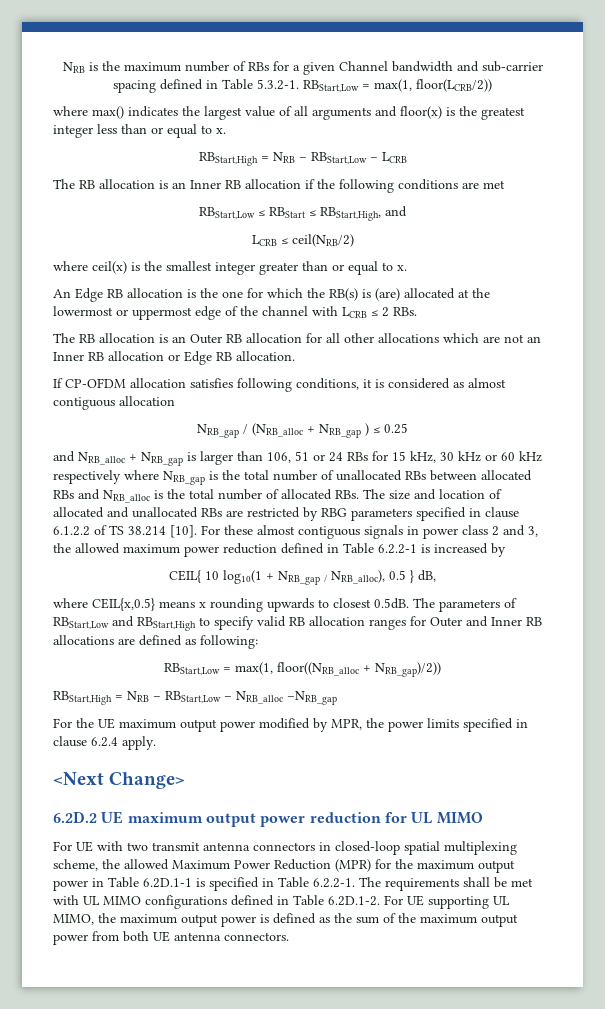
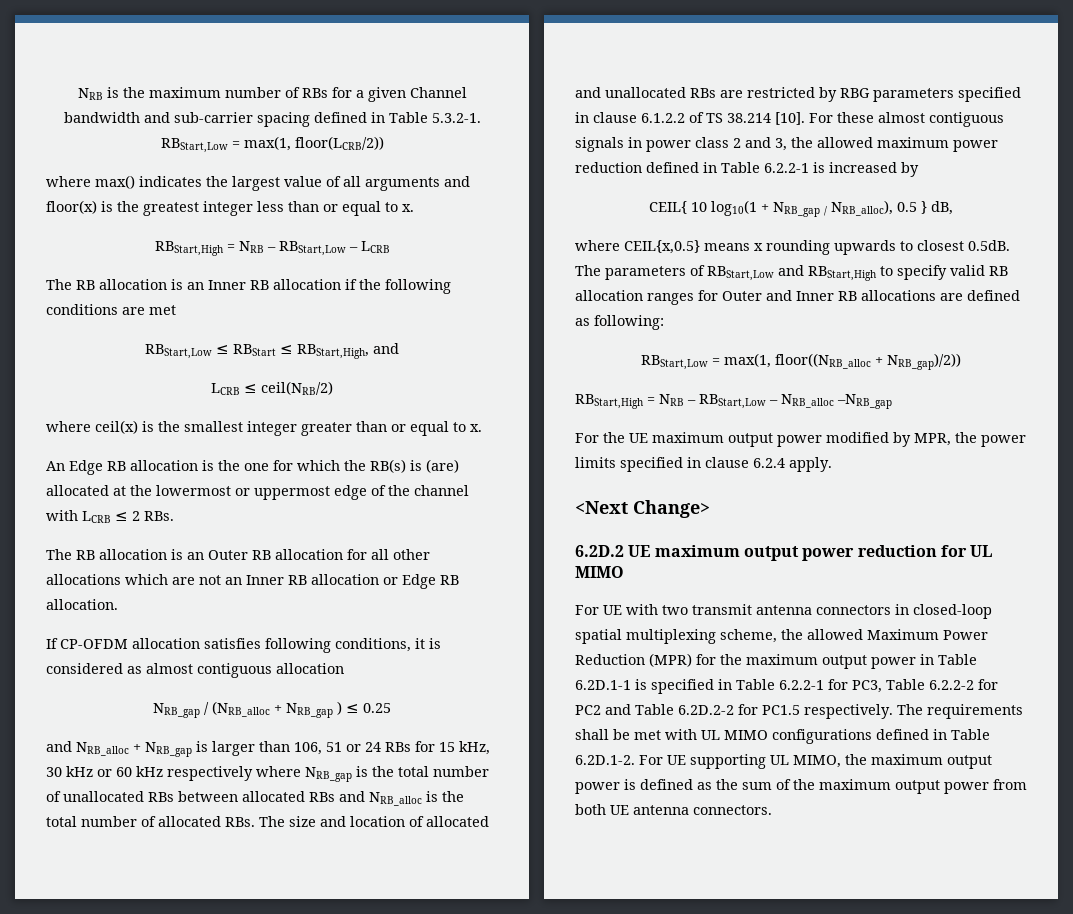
- For UE with two transmit antenna connectors in closed-loop spatial multiplexing scheme, the allowed Maximum Power Reduction (MPR) for the maximum output power in Table 6.2D.1-1 is specified in Table 6.2.2-1. The requirements shall be met with UL MIMO configurations defined in Table 6.2D.1-2. For UE supporting UL MIMO, the maximum output power is defined as the sum of the maximum output power from both UE antenna connectors.
+ For UE with two transmit antenna connectors in closed-loop spatial multiplexing scheme, the allowed Maximum Power Reduction (MPR) for the maximum output power in Table 6.2D.1-1 is specified in Table 6.2.2-1 for PC3, Table 6.2.2-2 for PC2 and Table 6.2D.2-2 for PC1.5 respectively. The requirements shall be met with UL MIMO configurations defined in Table 6.2D.1-2. For UE supporting UL MIMO, the maximum output power is defined as the sum of the maximum output power from both UE antenna connectors.

